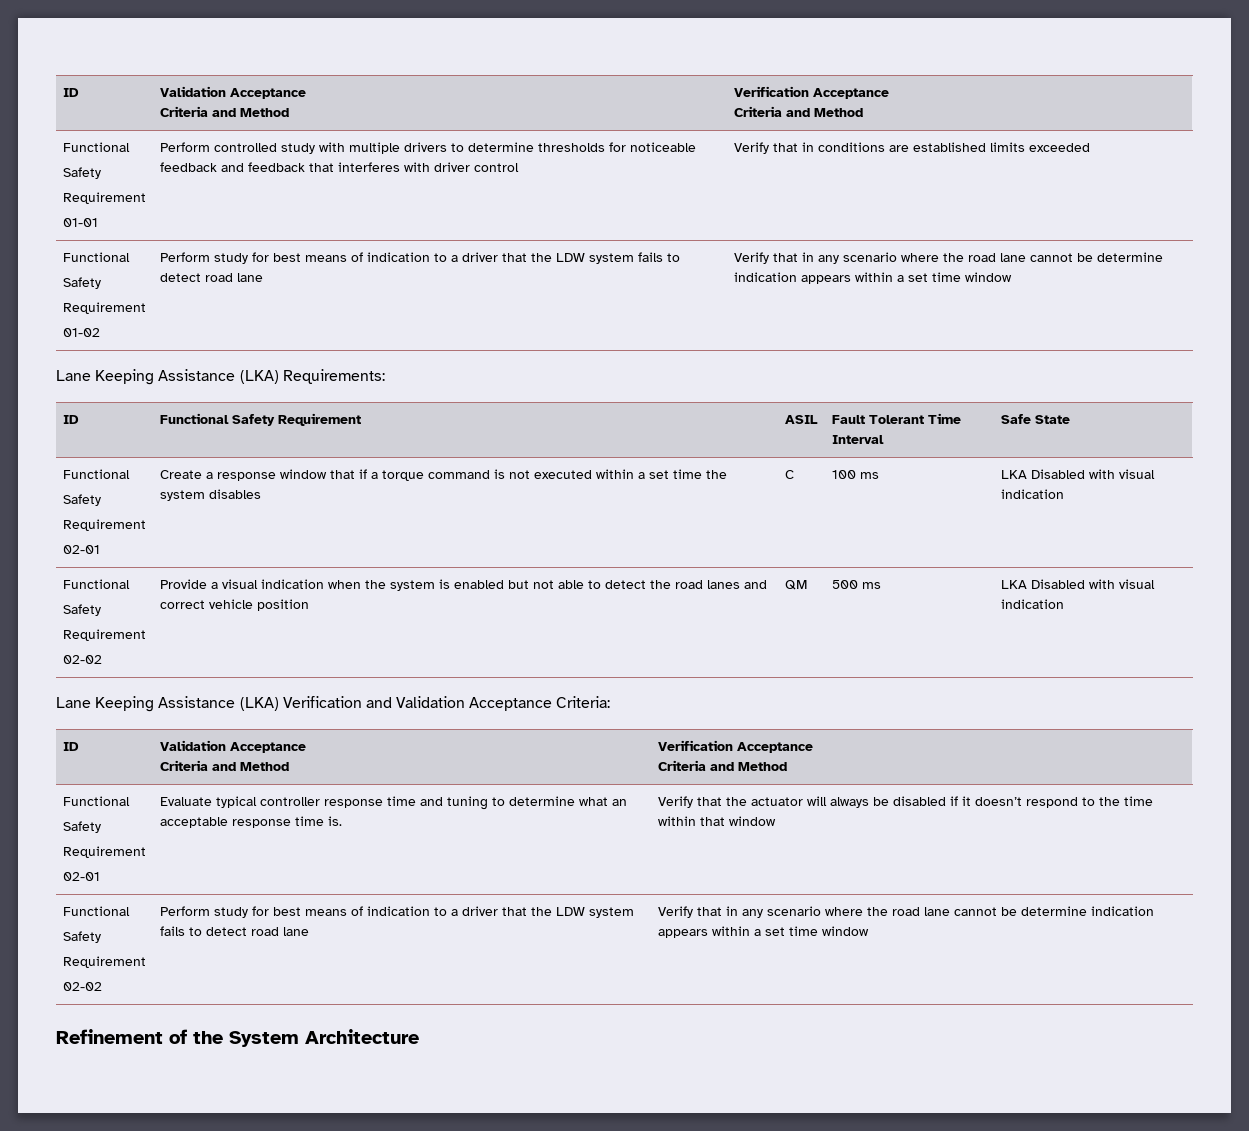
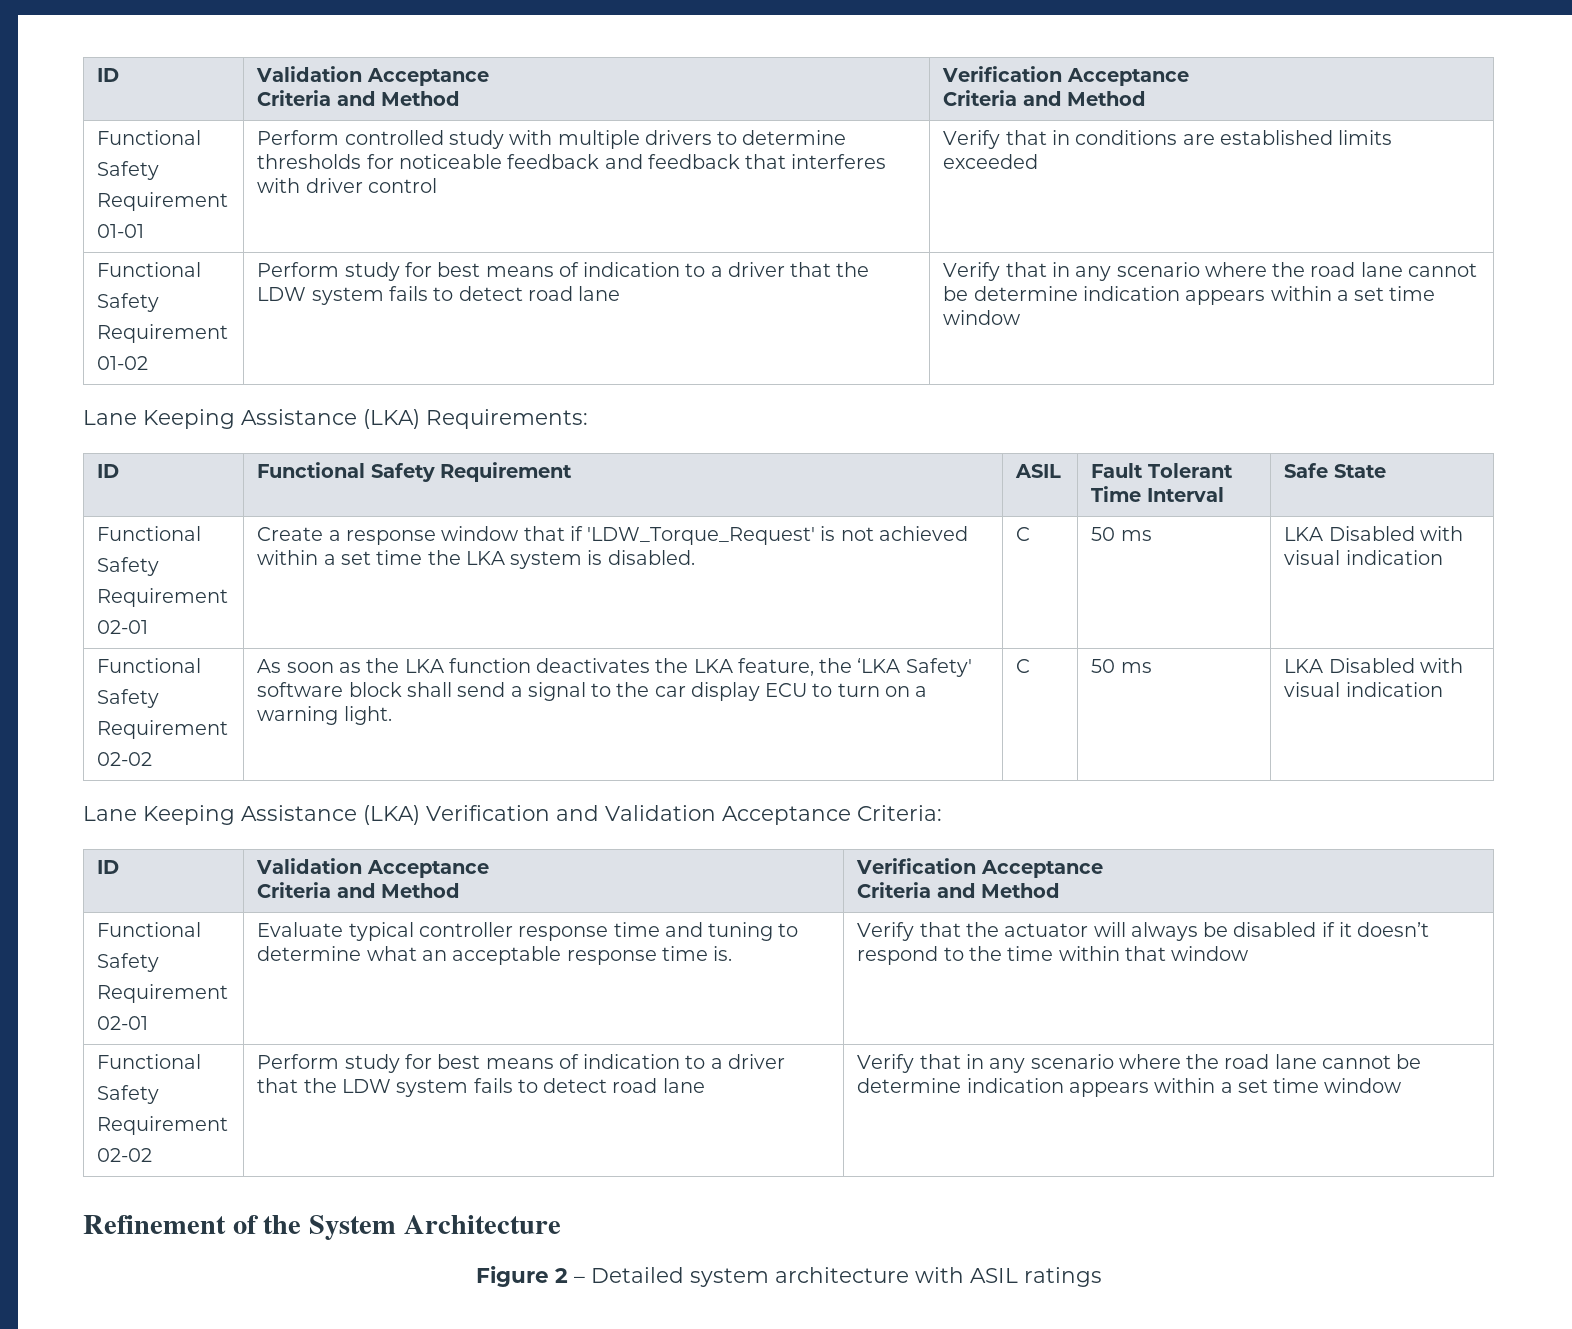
  ID | Functional Safety Requirement | ASIL | Fault Tolerant Time Interval | Safe State
  Functional
  Safety
  Requirement
- 02-01 | Create a response window that if a torque command is not executed within a set time the system disables | C | 100 ms | LKA Disabled with visual indication
+ 02-01 | Create a response window that if 'LDW_Torque_Request' is not achieved within a set time the LKA system is disabled. | C | 50 ms | LKA Disabled with visual indication
- Provide a visual indication when the system is enabled but not able to detect the road lanes and correct vehicle position | QM | 500 ms
+ As soon as the LKA function deactivates the LKA feature, the ‘LKA Safety' software block shall send a signal to the car display ECU to turn on a warning light. | C | 50 ms
+ Figure 2 – Detailed system architecture with ASIL ratings

